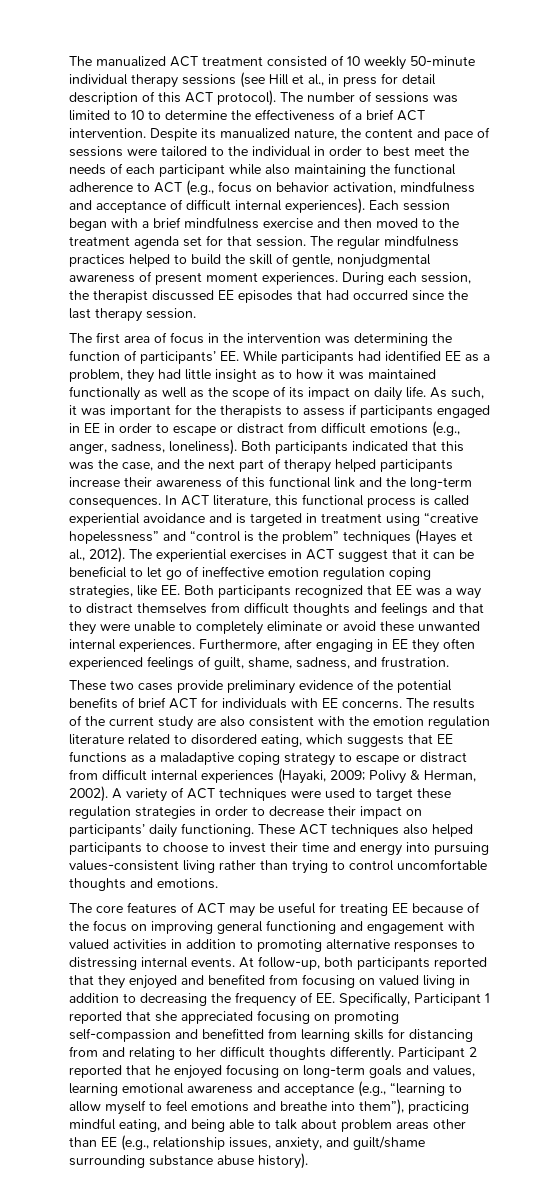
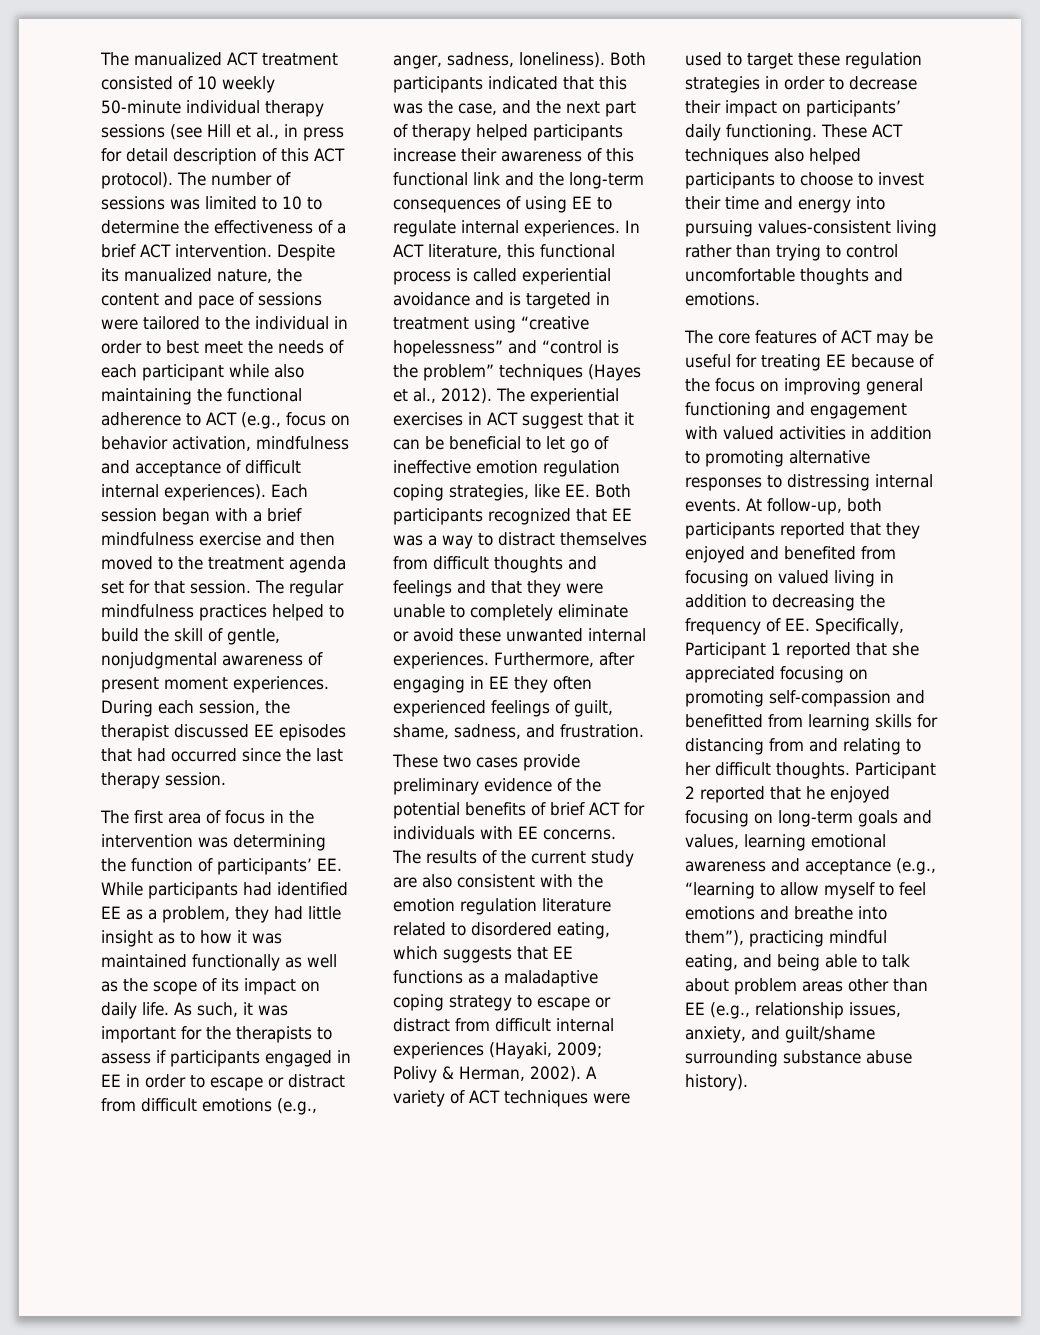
- Both participants indicated that this was the case, and the next part of therapy helped participants increase their awareness of this functional link and the long-term consequences.
+ Both participants indicated that this was the case, and the next part of therapy helped participants increase their awareness of this functional link and the long-term consequences of using EE to regulate internal experiences.
- At follow-up, both participants reported that they enjoyed and benefited from focusing on valued living in addition to decreasing the frequency of EE. Specifically, Participant 1 reported that she appreciated focusing on promoting self-compassion and benefitted from learning skills for distancing from and relating to her difficult thoughts differently.
+ At follow-up, both participants reported that they enjoyed and benefited from focusing on valued living in addition to decreasing the frequency of EE. Specifically, Participant 1 reported that she appreciated focusing on promoting self-compassion and benefitted from learning skills for distancing from and relating to her difficult thoughts.

